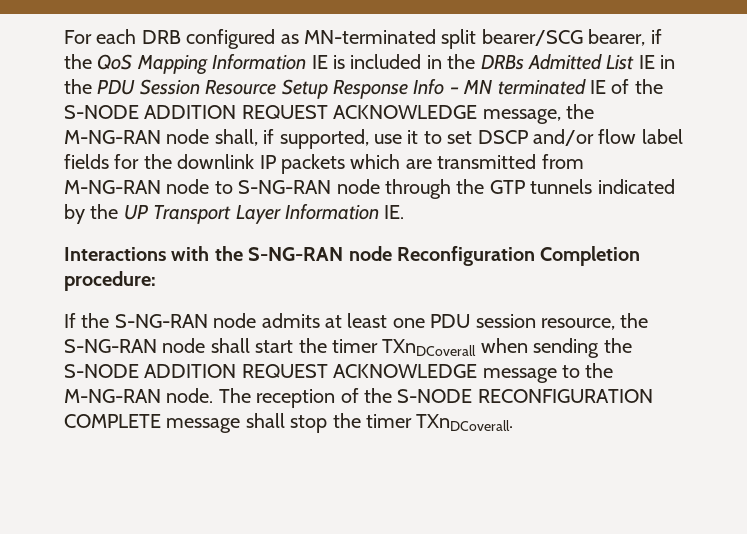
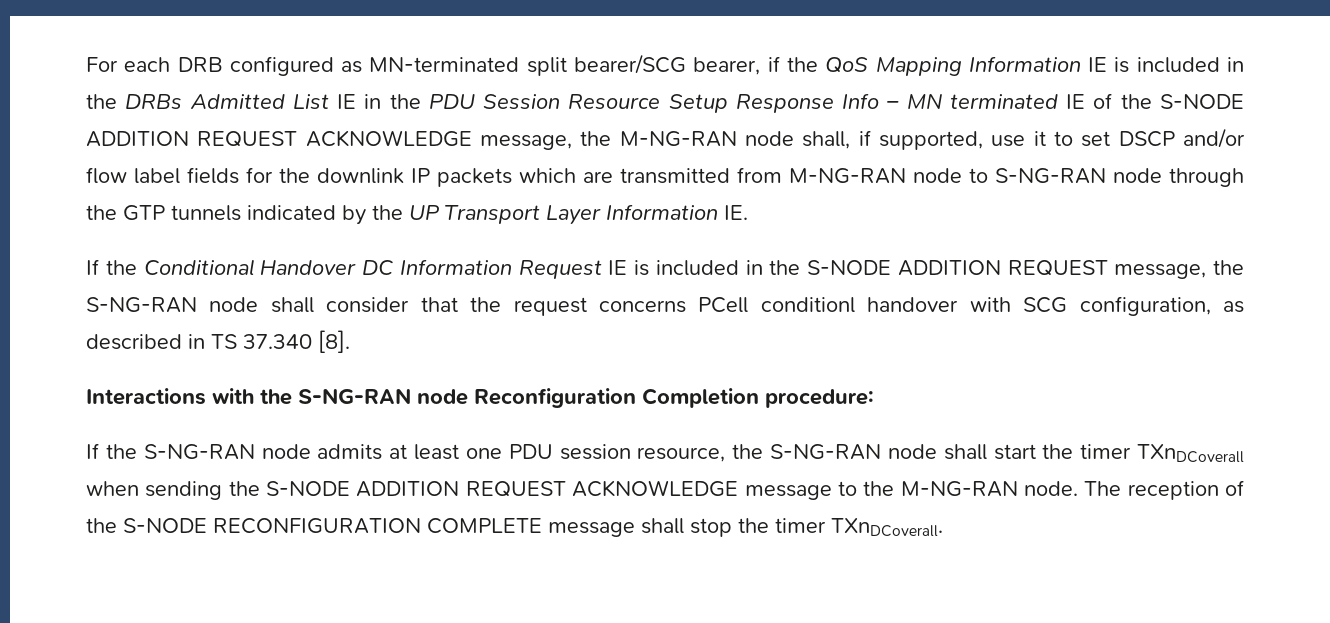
+ If the Conditional Handover DC Information Request IE is included in the S-NODE ADDITION REQUEST message, the S-NG-RAN node shall consider that the request concerns PCell conditionl handover with SCG configuration, as described in TS 37.340 [8].

